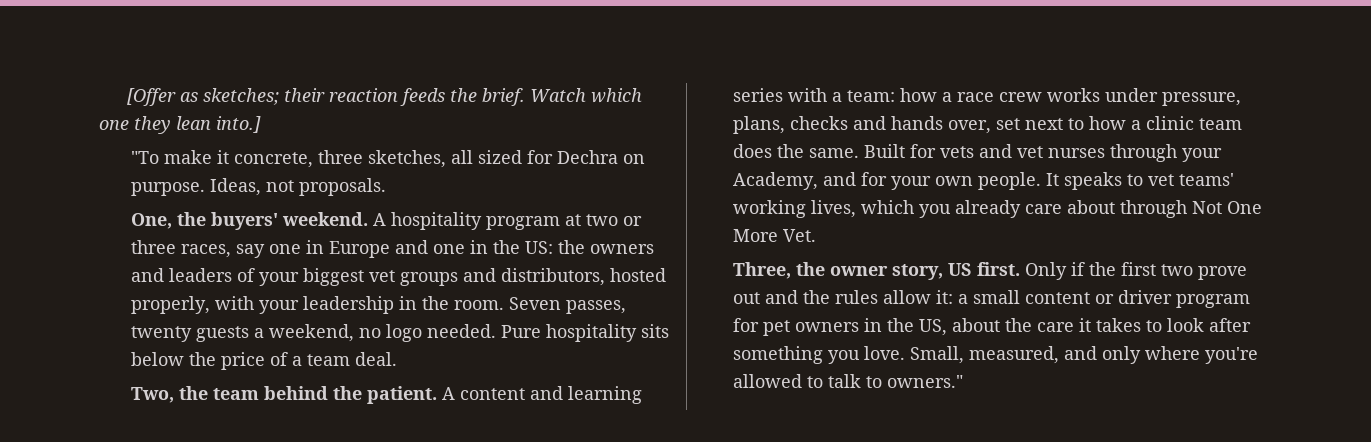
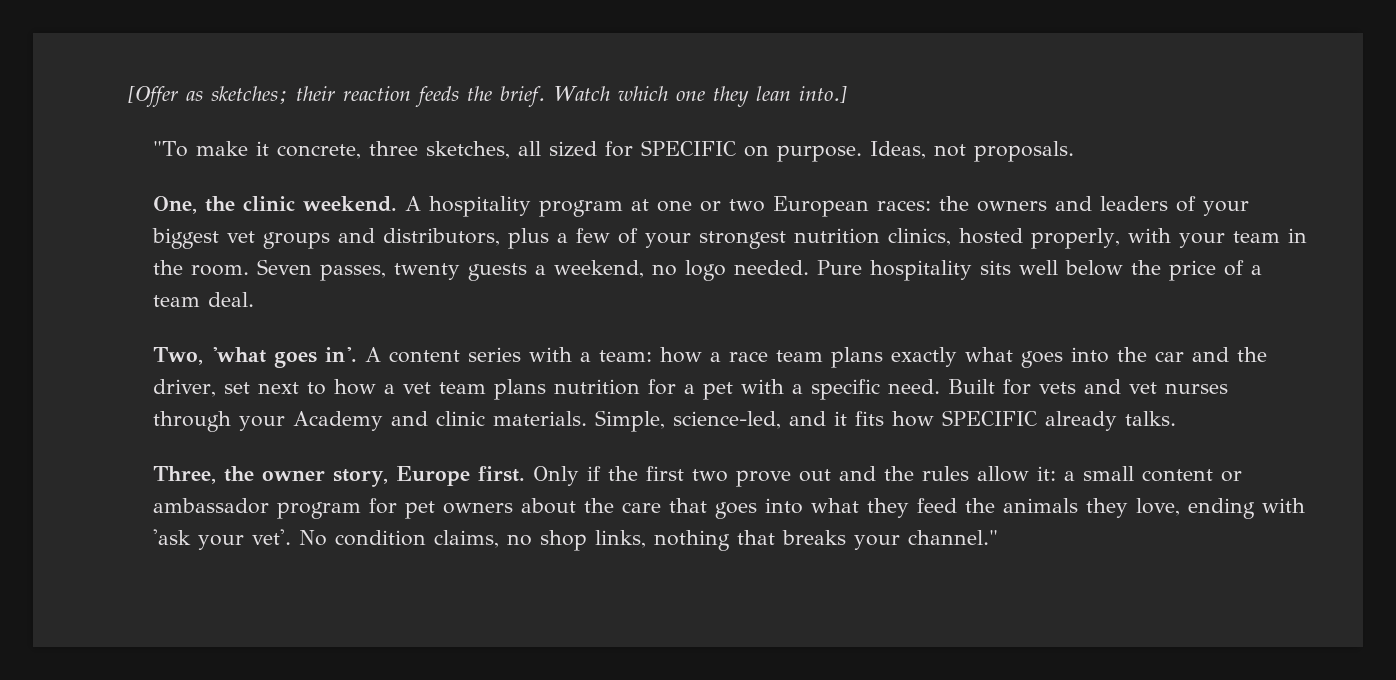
- "To make it concrete, three sketches, all sized for Dechra on purpose.
+ "To make it concrete, three sketches, all sized for SPECIFIC on purpose.
- One, the buyers' weekend.
+ One, the clinic weekend.
- A hospitality program at two or three races, say one in Europe and one in the US: the owners and leaders of your biggest vet groups and distributors, hosted properly, with your leadership in the room.
+ A hospitality program at one or two European races: the owners and leaders of your biggest vet groups and distributors, plus a few of your strongest nutrition clinics, hosted properly, with your team in the room.
- Pure hospitality sits below the price of a team deal.
+ Pure hospitality sits well below the price of a team deal.
- Two, the team behind the patient. A content and learning series with a team: how a race crew works under pressure, plans, checks and hands over, set next to how a clinic team does the same.
+ Two, 'what goes in'. A content series with a team: how a race team plans exactly what goes into the car and the driver, set next to how a vet team plans nutrition for a pet with a specific need.
- Built for vets and vet nurses through your Academy, and for your own people. It speaks to vet teams' working lives, which you already care about through Not One More Vet.
+ Built for vets and vet nurses through your Academy and clinic materials. Simple, science-led, and it fits how SPECIFIC already talks.
- Three, the owner story, US first.
+ Three, the owner story, Europe first.
- Only if the first two prove out and the rules allow it: a small content or driver program for pet owners in the US, about the care it takes to look after something you love. Small, measured, and only where you're allowed to talk to owners."
+ Only if the first two prove out and the rules allow it: a small content or ambassador program for pet owners about the care that goes into what they feed the animals they love, ending with 'ask your vet'. No condition claims, no shop links, nothing that breaks your channel."

